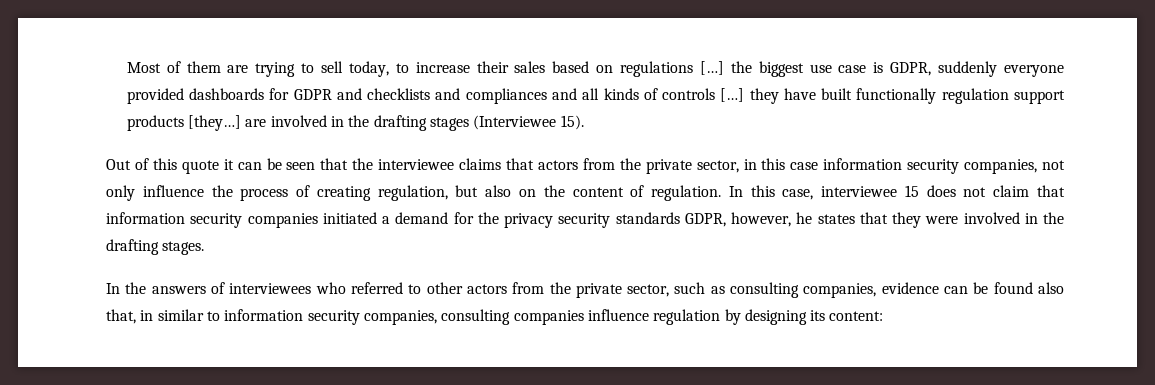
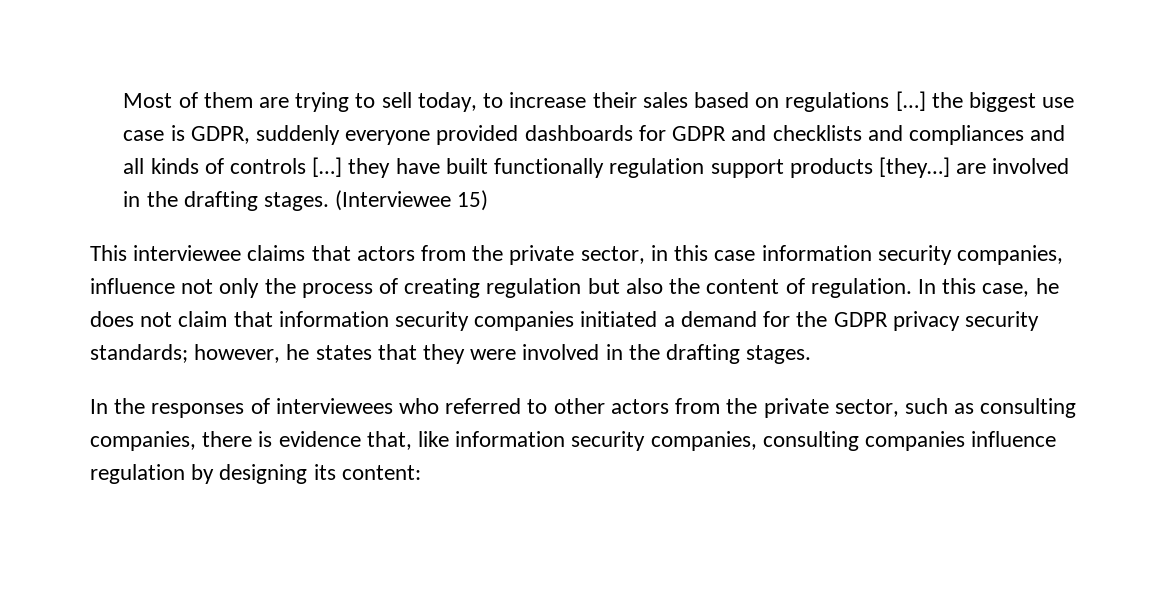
- Most of them are trying to sell today, to increase their sales based on regulations […] the biggest use case is GDPR, suddenly everyone provided dashboards for GDPR and checklists and compliances and all kinds of controls […] they have built functionally regulation support products [they…] are involved in the drafting stages (Interviewee 15).
- Out of this quote it can be seen that the interviewee claims that actors from the private sector, in this case information security companies, not only influence the process of creating regulation, but also on the content of regulation.
+ Most of them are trying to sell today, to increase their sales based on regulations […] the biggest use case is GDPR, suddenly everyone provided dashboards for GDPR and checklists and compliances and all kinds of controls […] they have built functionally regulation support products [they…] are involved in the drafting stages. (Interviewee 15)
+ This interviewee claims that actors from the private sector, in this case information security companies, influence not only the process of creating regulation but also the content of regulation.
- In this case, interviewee 15 does not claim that information security companies initiated a demand for the privacy security standards GDPR, however, he states that they were involved in the drafting stages.
+ In this case, he does not claim that information security companies initiated a demand for the GDPR privacy security standards; however, he states that they were involved in the drafting stages.
- In the answers of interviewees who referred to other actors from the private sector, such as consulting companies, evidence can be found also that, in similar to information security companies, consulting companies influence regulation by designing its content:
+ In the responses of interviewees who referred to other actors from the private sector, such as consulting companies, there is evidence that, like information security companies, consulting companies influence regulation by designing its content:

